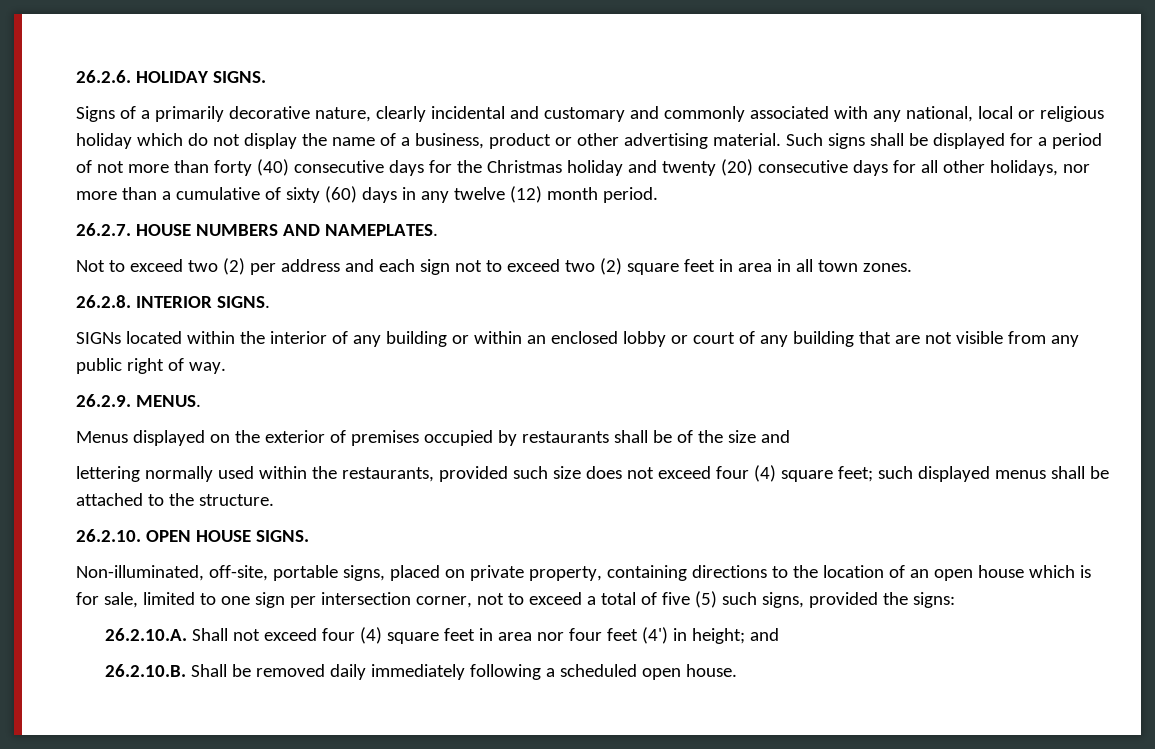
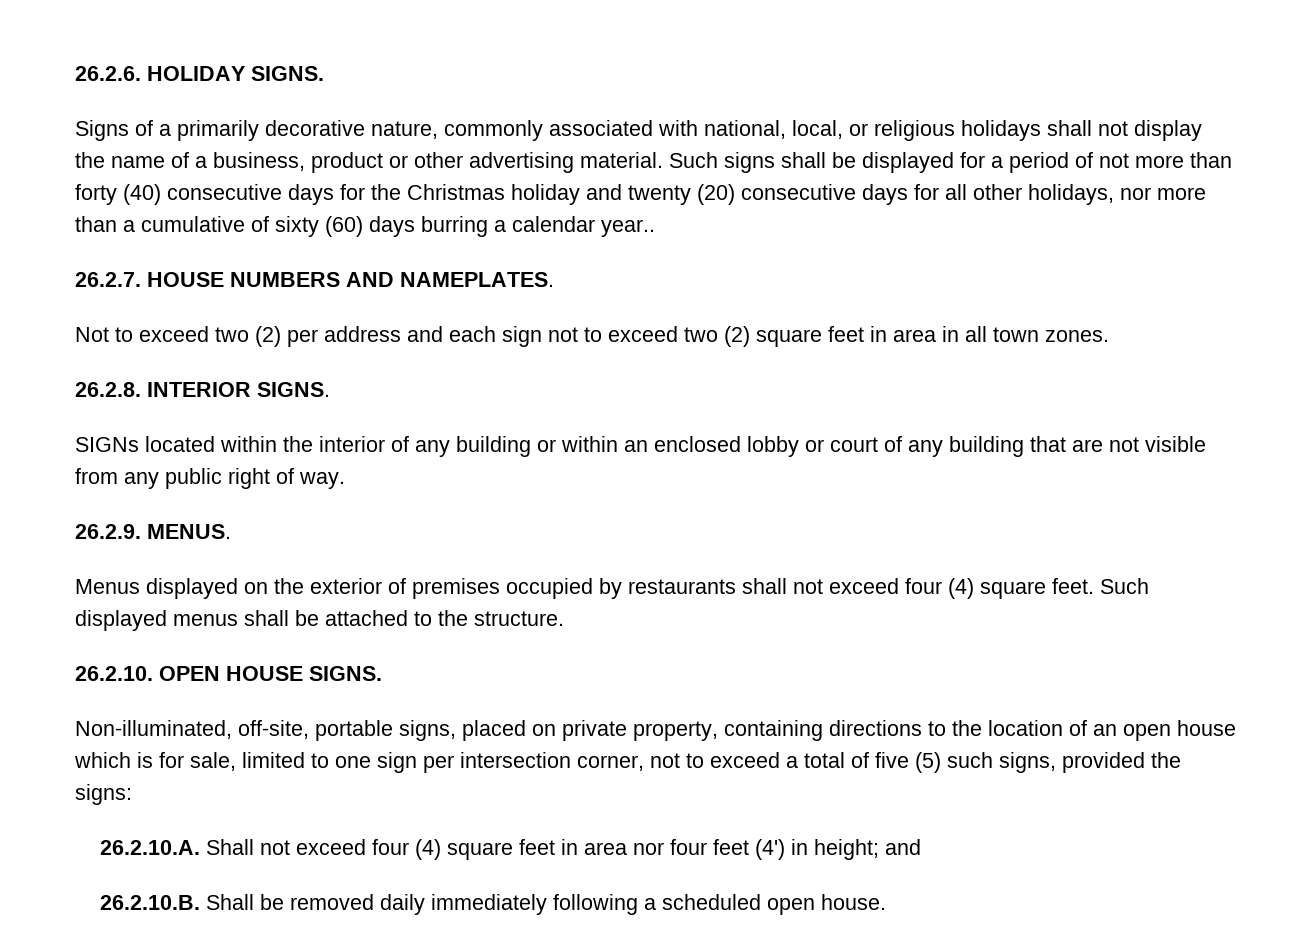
- Signs of a primarily decorative nature, clearly incidental and customary and commonly associated with any national, local or religious holiday which do not display the name of a business, product or other advertising material.
+ Signs of a primarily decorative nature, commonly associated with national, local, or religious holidays shall not display the name of a business, product or other advertising material.
- Such signs shall be displayed for a period of not more than forty (40) consecutive days for the Christmas holiday and twenty (20) consecutive days for all other holidays, nor more than a cumulative of sixty (60) days in any twelve (12) month period.
+ Such signs shall be displayed for a period of not more than forty (40) consecutive days for the Christmas holiday and twenty (20) consecutive days for all other holidays, nor more than a cumulative of sixty (60) days burring a calendar year..
- Menus displayed on the exterior of premises occupied by restaurants shall be of the size and
- lettering normally used within the restaurants, provided such size does not exceed four (4) square feet; such displayed menus shall be attached to the structure.
+ Menus displayed on the exterior of premises occupied by restaurants shall not exceed four (4) square feet. Such displayed menus shall be attached to the structure.

